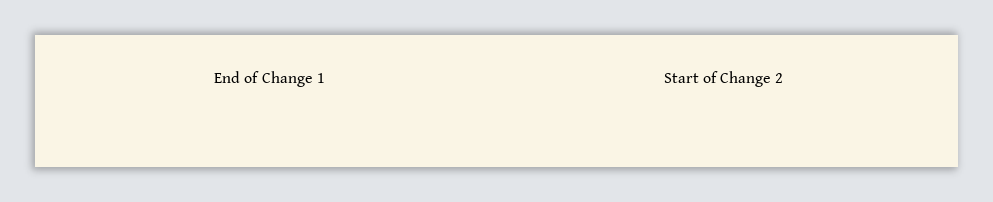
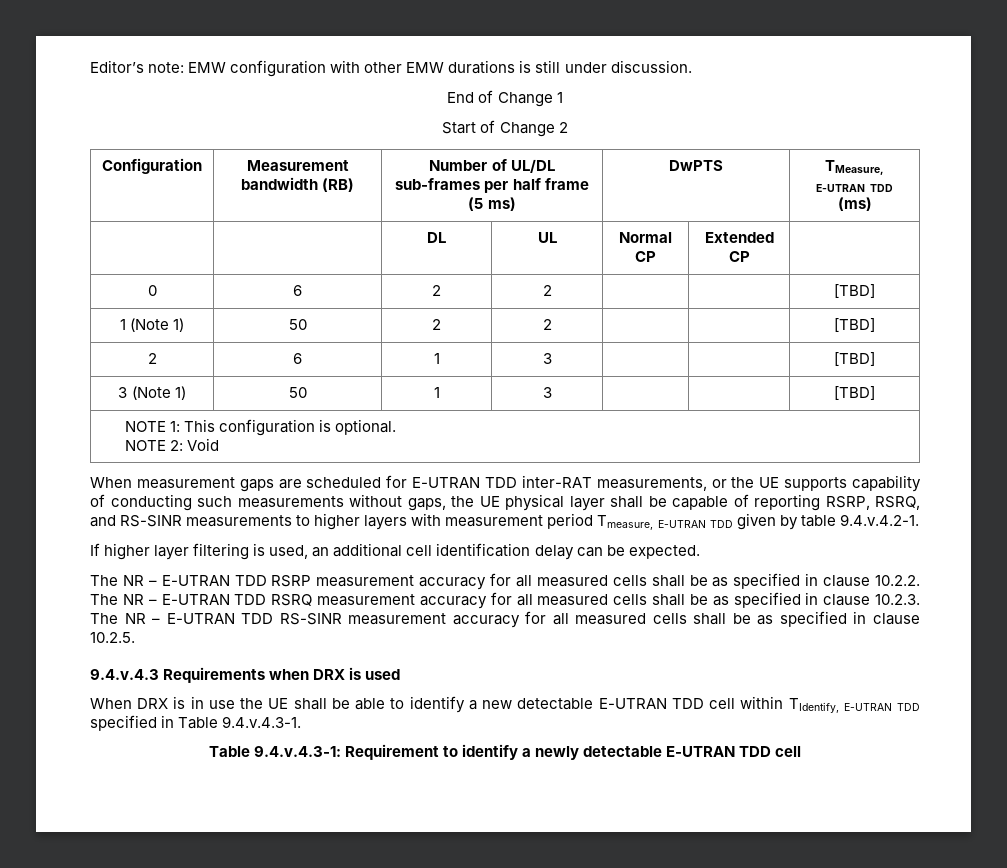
+ Editor’s note: EMW configuration with other EMW durations is still under discussion.
+ Configuration | Measurement bandwidth (RB) | Number of UL/DL sub-frames per half frame (5 ms) | DwPTS | TMeasure, E-UTRAN TDD (ms)
+ | | DL | UL | Normal CP | Extended CP |
+ 0 | 6 | 2 | 2 | | | [TBD]
+ 1 (Note 1) | 50 | 2 | 2 | | | [TBD]
+ 2 | 6 | 1 | 3 | | | [TBD]
+ 3 (Note 1) | 50 | 1 | 3 | | | [TBD]
+ NOTE 1: This configuration is optional.
+ NOTE 2: Void
+ When measurement gaps are scheduled for E-UTRAN TDD inter-RAT measurements, or the UE supports capability of conducting such measurements without gaps, the UE physical layer shall be capable of reporting RSRP, RSRQ, and RS-SINR measurements to higher layers with measurement period Tmeasure, E-UTRAN TDD given by table 9.4.v.4.2-1.
+ If higher layer filtering is used, an additional cell identification delay can be expected.
+ The NR – E-UTRAN TDD RSRP measurement accuracy for all measured cells shall be as specified in clause 10.2.2. The NR – E-UTRAN TDD RSRQ measurement accuracy for all measured cells shall be as specified in clause 10.2.3. The NR – E-UTRAN TDD RS-SINR measurement accuracy for all measured cells shall be as specified in clause 10.2.5.
+ 9.4.v.4.3 Requirements when DRX is used
+ When DRX is in use the UE shall be able to identify a new detectable E-UTRAN TDD cell within TIdentify, E-UTRAN TDD specified in Table 9.4.v.4.3-1.
+ Table 9.4.v.4.3-1: Requirement to identify a newly detectable E-UTRAN TDD cell

